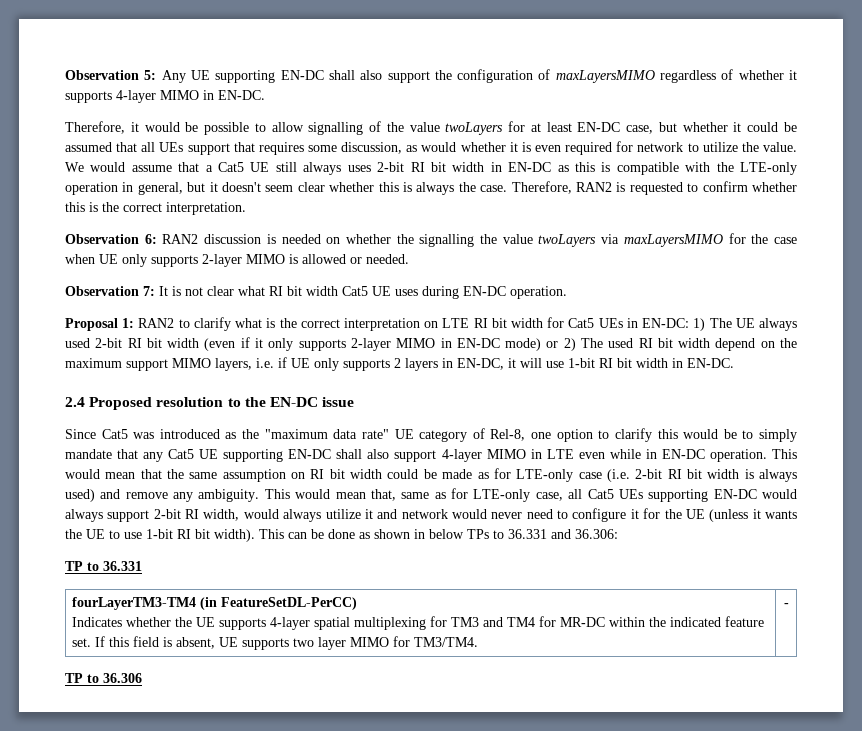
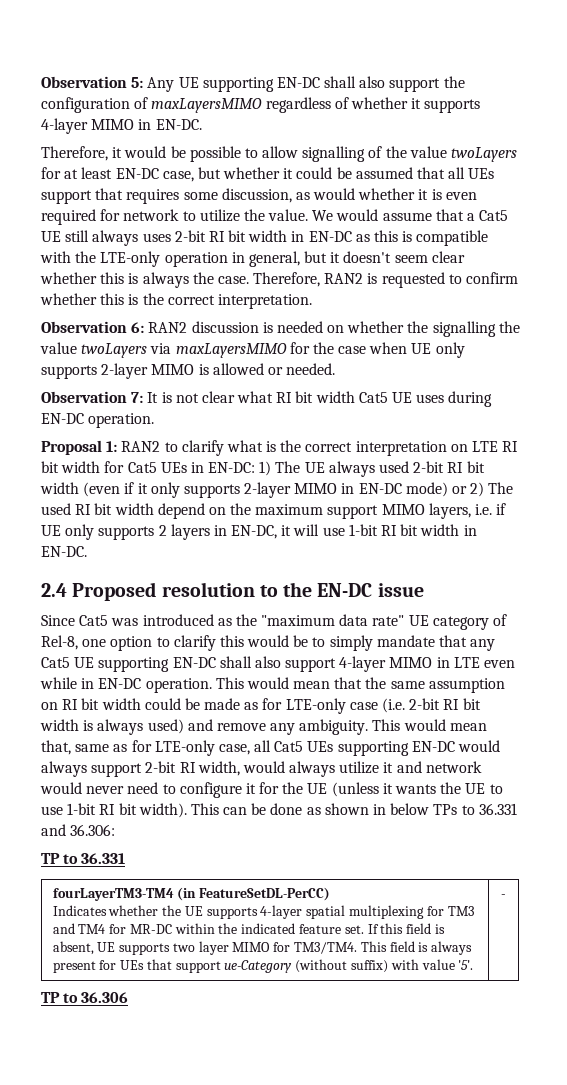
+ This field is always present for UEs that support ue-Category (without suffix) with value '5'.

